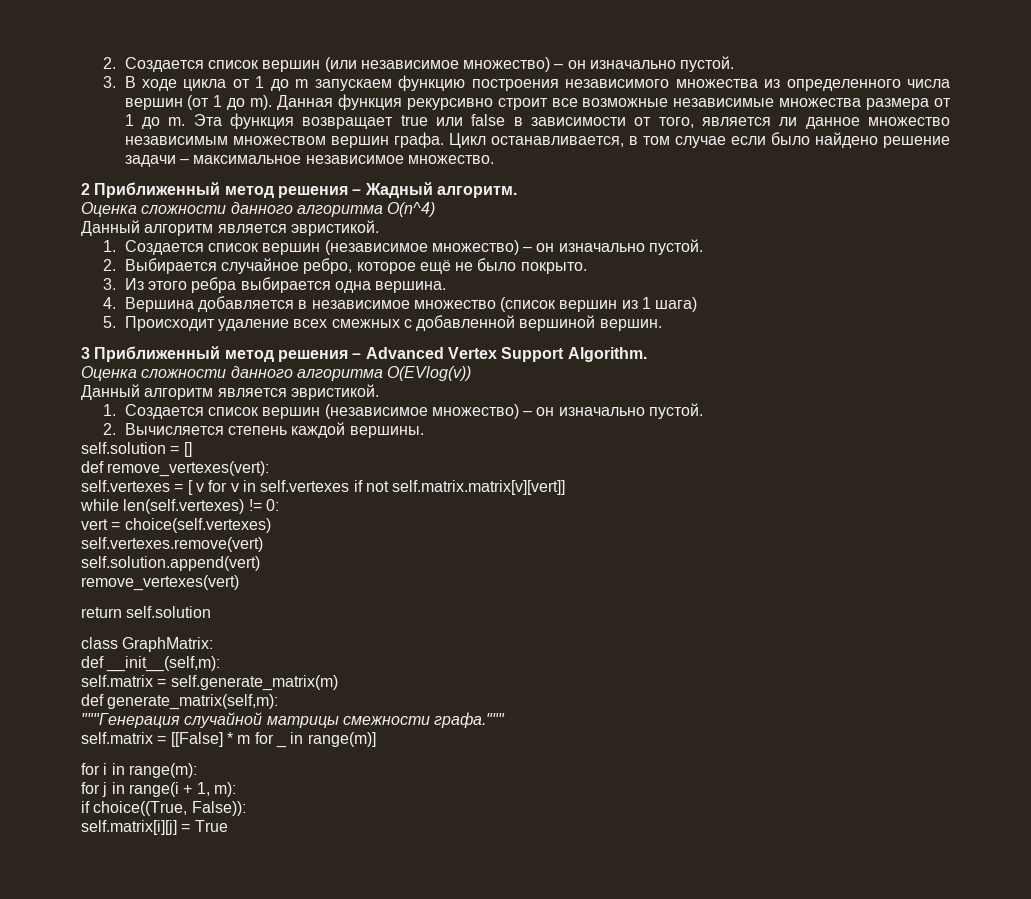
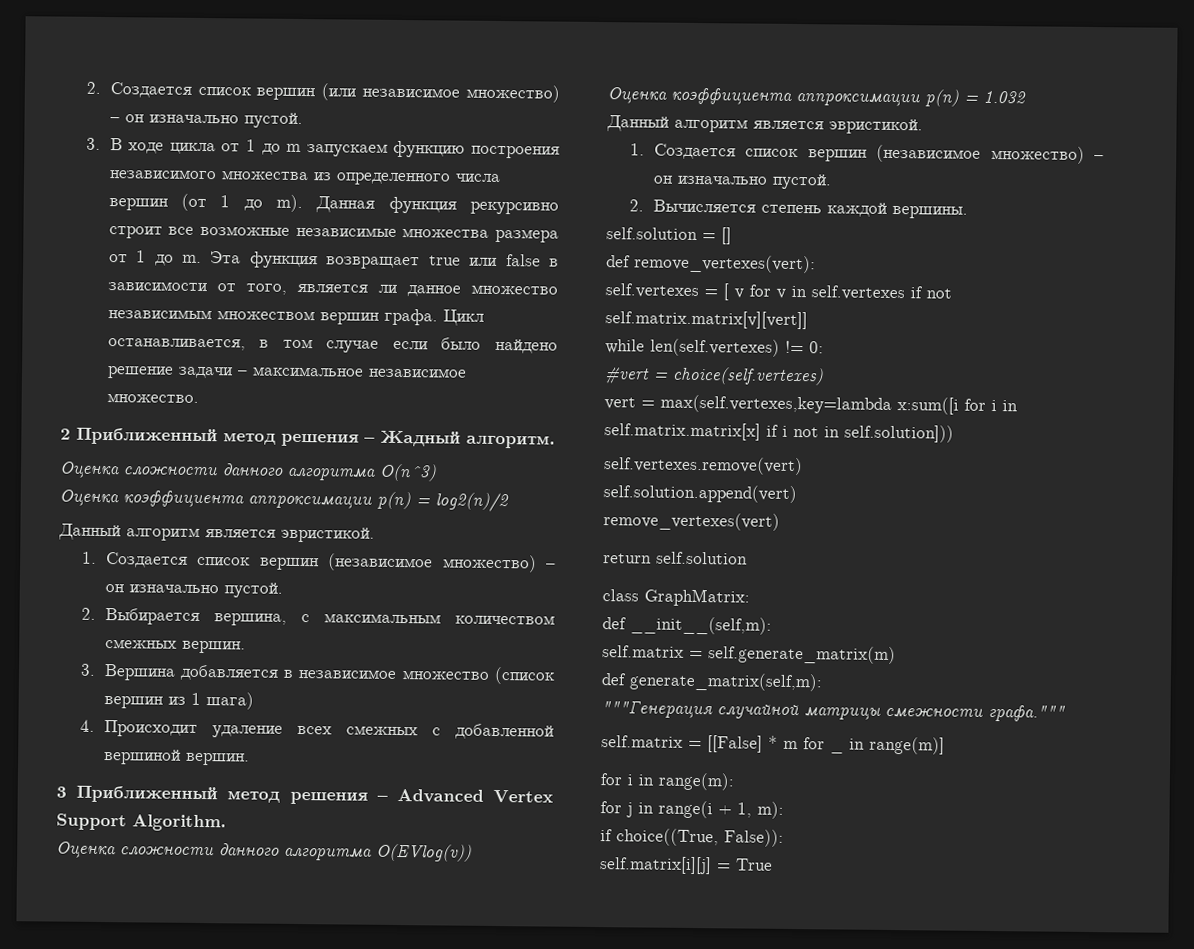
- Оценка сложности данного алгоритма O(n^4)
+ Оценка сложности данного алгоритма O(n^3)
+ Оценка коэффициента аппроксимации p(n) = log2(n)/2
- 2. Выбирается случайное ребро, которое ещё не было покрыто.
- 3. Из этого ребра выбирается одна вершина.
- 4. Вершина добавляется в независимое множество (список вершин из 1 шага)
+ 2. Выбирается вершина, с максимальным количеством смежных вершин.
+ 3. Вершина добавляется в независимое множество (список вершин из 1 шага)
- 5. Происходит удаление всех смежных с добавленной вершиной вершин.
+ 4. Происходит удаление всех смежных с добавленной вершиной вершин.
+ Оценка коэффициента аппроксимации p(n) = 1.032
+ #vert = choice(self.vertexes)
- vert = choice(self.vertexes)
+ vert = max(self.vertexes,key=lambda x:sum([i for i in self.matrix.matrix[x] if i not in self.solution]))

